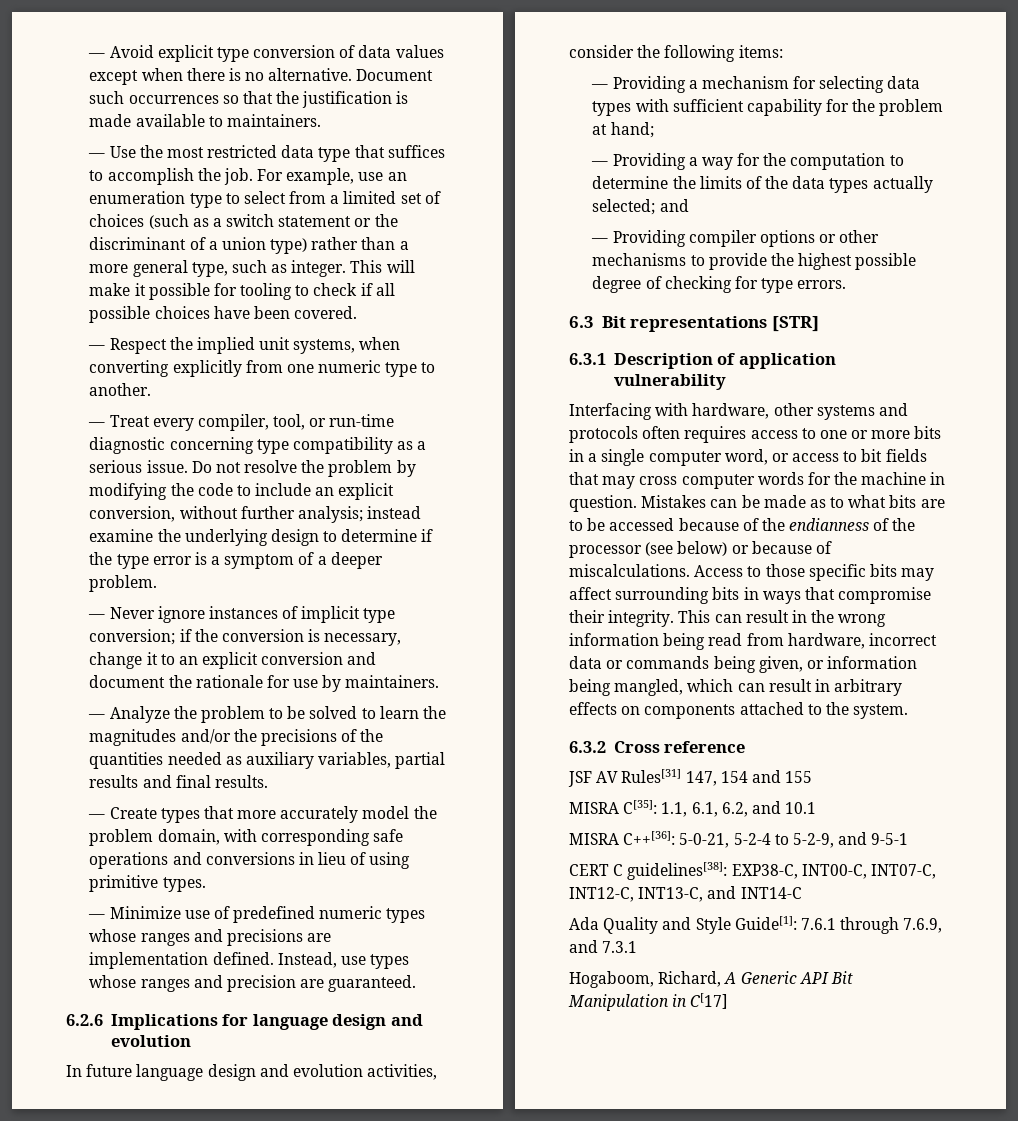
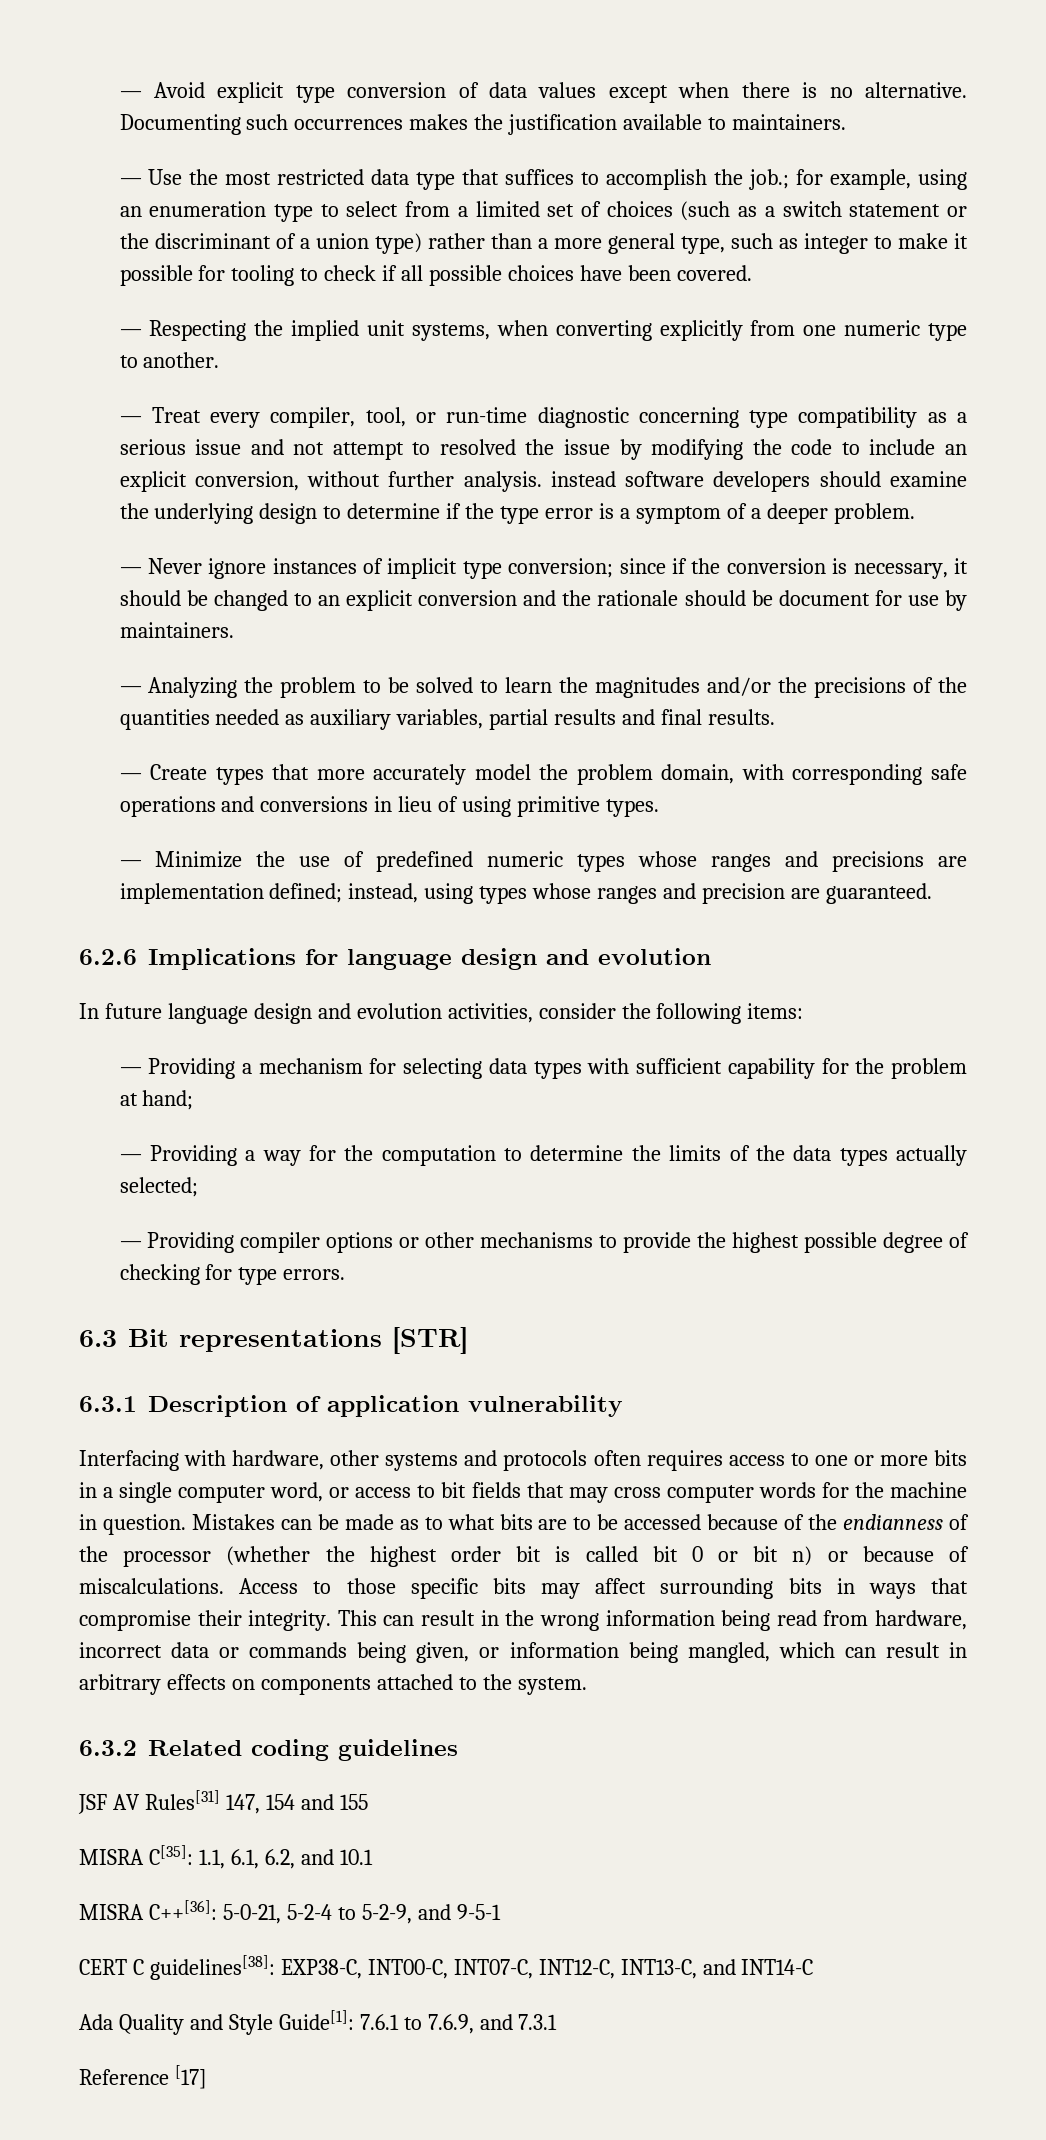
- Document such occurrences so that the justification is made available to maintainers.
+ Documenting such occurrences makes the justification available to maintainers.
- — Use the most restricted data type that suffices to accomplish the job. For example, use an enumeration type to select from a limited set of choices (such as a switch statement or the discriminant of a union type) rather than a more general type, such as integer. This will make it possible for tooling to check if all possible choices have been covered.
+ — Use the most restricted data type that suffices to accomplish the job.; for example, using an enumeration type to select from a limited set of choices (such as a switch statement or the discriminant of a union type) rather than a more general type, such as integer to make it possible for tooling to check if all possible choices have been covered.
- — Respect the implied unit systems, when converting explicitly from one numeric type to another.
+ — Respecting the implied unit systems, when converting explicitly from one numeric type to another.
- — Treat every compiler, tool, or run-time diagnostic concerning type compatibility as a serious issue. Do not resolve the problem by modifying the code to include an explicit conversion, without further analysis; instead examine the underlying design to determine if the type error is a symptom of a deeper problem.
+ — Treat every compiler, tool, or run-time diagnostic concerning type compatibility as a serious issue and not attempt to resolved the issue by modifying the code to include an explicit conversion, without further analysis. instead software developers should examine the underlying design to determine if the type error is a symptom of a deeper problem.
- — Never ignore instances of implicit type conversion; if the conversion is necessary, change it to an explicit conversion and document the rationale for use by maintainers.
+ — Never ignore instances of implicit type conversion; since if the conversion is necessary, it should be changed to an explicit conversion and the rationale should be document for use by maintainers.
- — Analyze the problem to be solved to learn the magnitudes and/or the precisions of the quantities needed as auxiliary variables, partial results and final results.
+ — Analyzing the problem to be solved to learn the magnitudes and/or the precisions of the quantities needed as auxiliary variables, partial results and final results.
- — Minimize use of predefined numeric types whose ranges and precisions are implementation defined. Instead, use types whose ranges and precision are guaranteed.
+ — Minimize the use of predefined numeric types whose ranges and precisions are implementation defined; instead, using types whose ranges and precision are guaranteed.
- — Providing a way for the computation to determine the limits of the data types actually selected; and
+ — Providing a way for the computation to determine the limits of the data types actually selected;
- Mistakes can be made as to what bits are to be accessed because of the endianness of the processor (see below) or because of miscalculations.
+ Mistakes can be made as to what bits are to be accessed because of the endianness of the processor (whether the highest order bit is called bit 0 or bit n) or because of miscalculations.
- 6.3.2 Cross reference
+ 6.3.2 Related coding guidelines
- Ada Quality and Style Guide[1]: 7.6.1 through 7.6.9, and 7.3.1
+ Ada Quality and Style Guide[1]: 7.6.1 to 7.6.9, and 7.3.1
- Hogaboom, Richard, A Generic API Bit Manipulation in C[17]
+ Reference [17]

